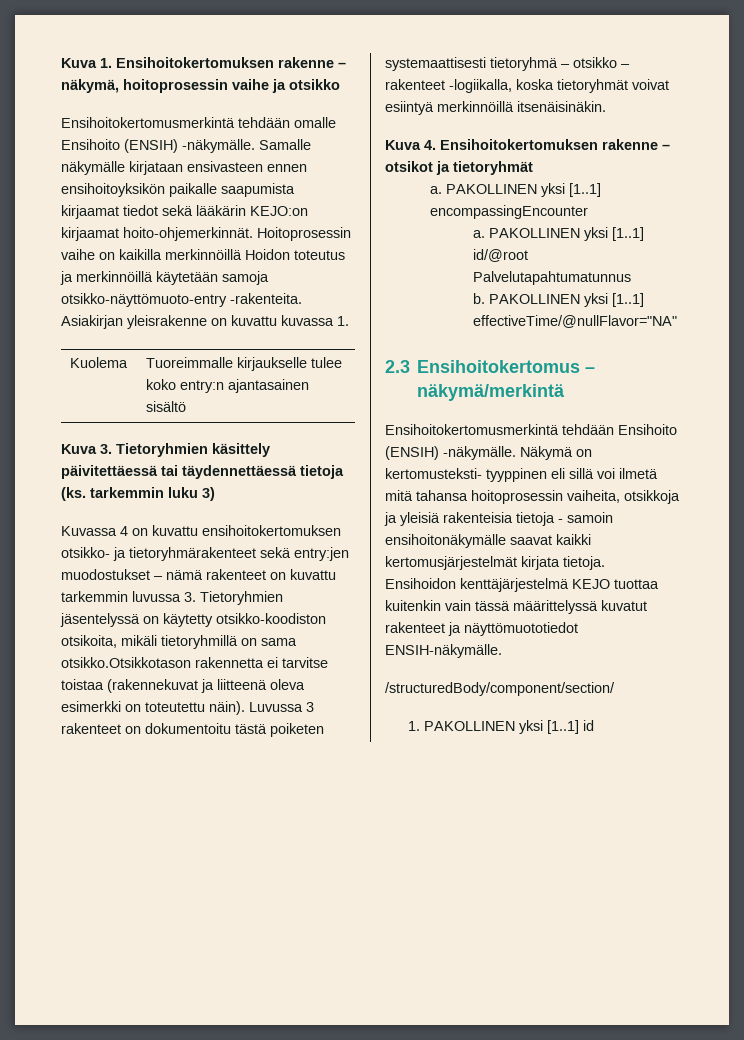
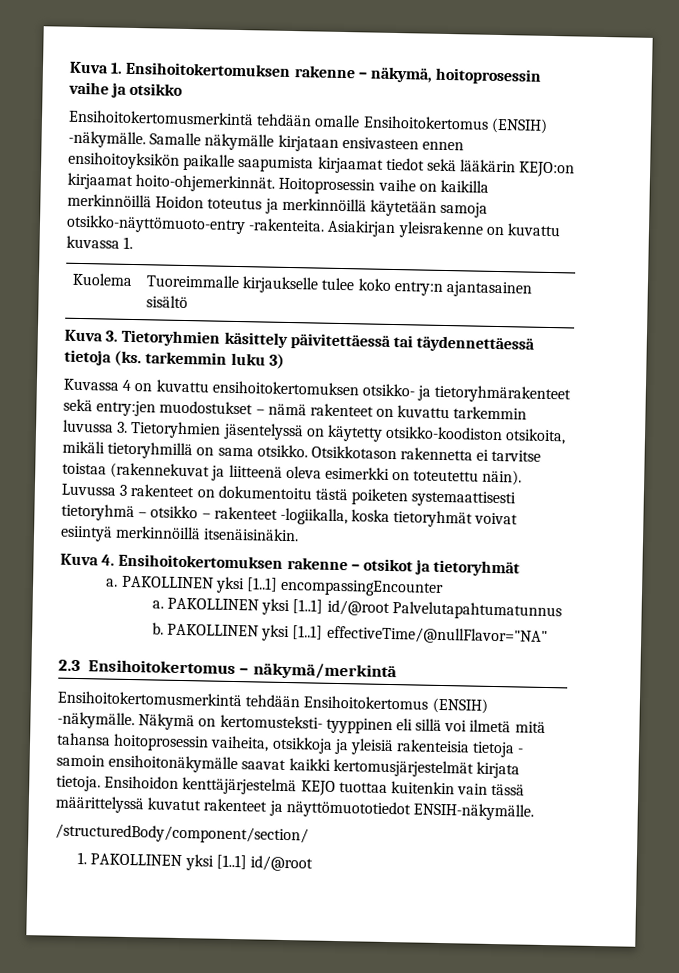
- Ensihoitokertomusmerkintä tehdään omalle Ensihoito (ENSIH) -näkymälle.
+ Ensihoitokertomusmerkintä tehdään omalle Ensihoitokertomus (ENSIH) -näkymälle.
- Kuvassa 4 on kuvattu ensihoitokertomuksen otsikko- ja tietoryhmärakenteet sekä entry:jen muodostukset – nämä rakenteet on kuvattu tarkemmin luvussa 3. Tietoryhmien jäsentelyssä on käytetty otsikko-koodiston otsikoita, mikäli tietoryhmillä on sama otsikko.Otsikkotason rakennetta ei tarvitse toistaa (rakennekuvat ja liitteenä oleva esimerkki on toteutettu näin).
+ Kuvassa 4 on kuvattu ensihoitokertomuksen otsikko- ja tietoryhmärakenteet sekä entry:jen muodostukset – nämä rakenteet on kuvattu tarkemmin luvussa 3. Tietoryhmien jäsentelyssä on käytetty otsikko-koodiston otsikoita, mikäli tietoryhmillä on sama otsikko. Otsikkotason rakennetta ei tarvitse toistaa (rakennekuvat ja liitteenä oleva esimerkki on toteutettu näin).
- Ensihoitokertomusmerkintä tehdään Ensihoito (ENSIH) -näkymälle.
+ Ensihoitokertomusmerkintä tehdään Ensihoitokertomus (ENSIH) -näkymälle.
- 1. PAKOLLINEN yksi [1..1] id
+ 1. PAKOLLINEN yksi [1..1] id/@root

